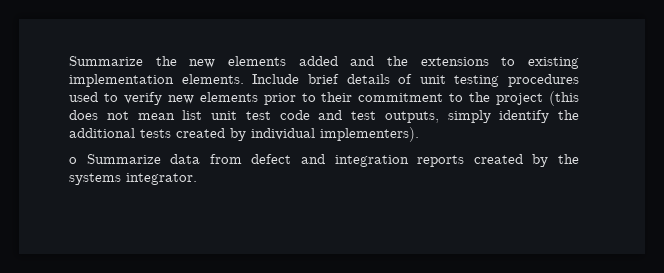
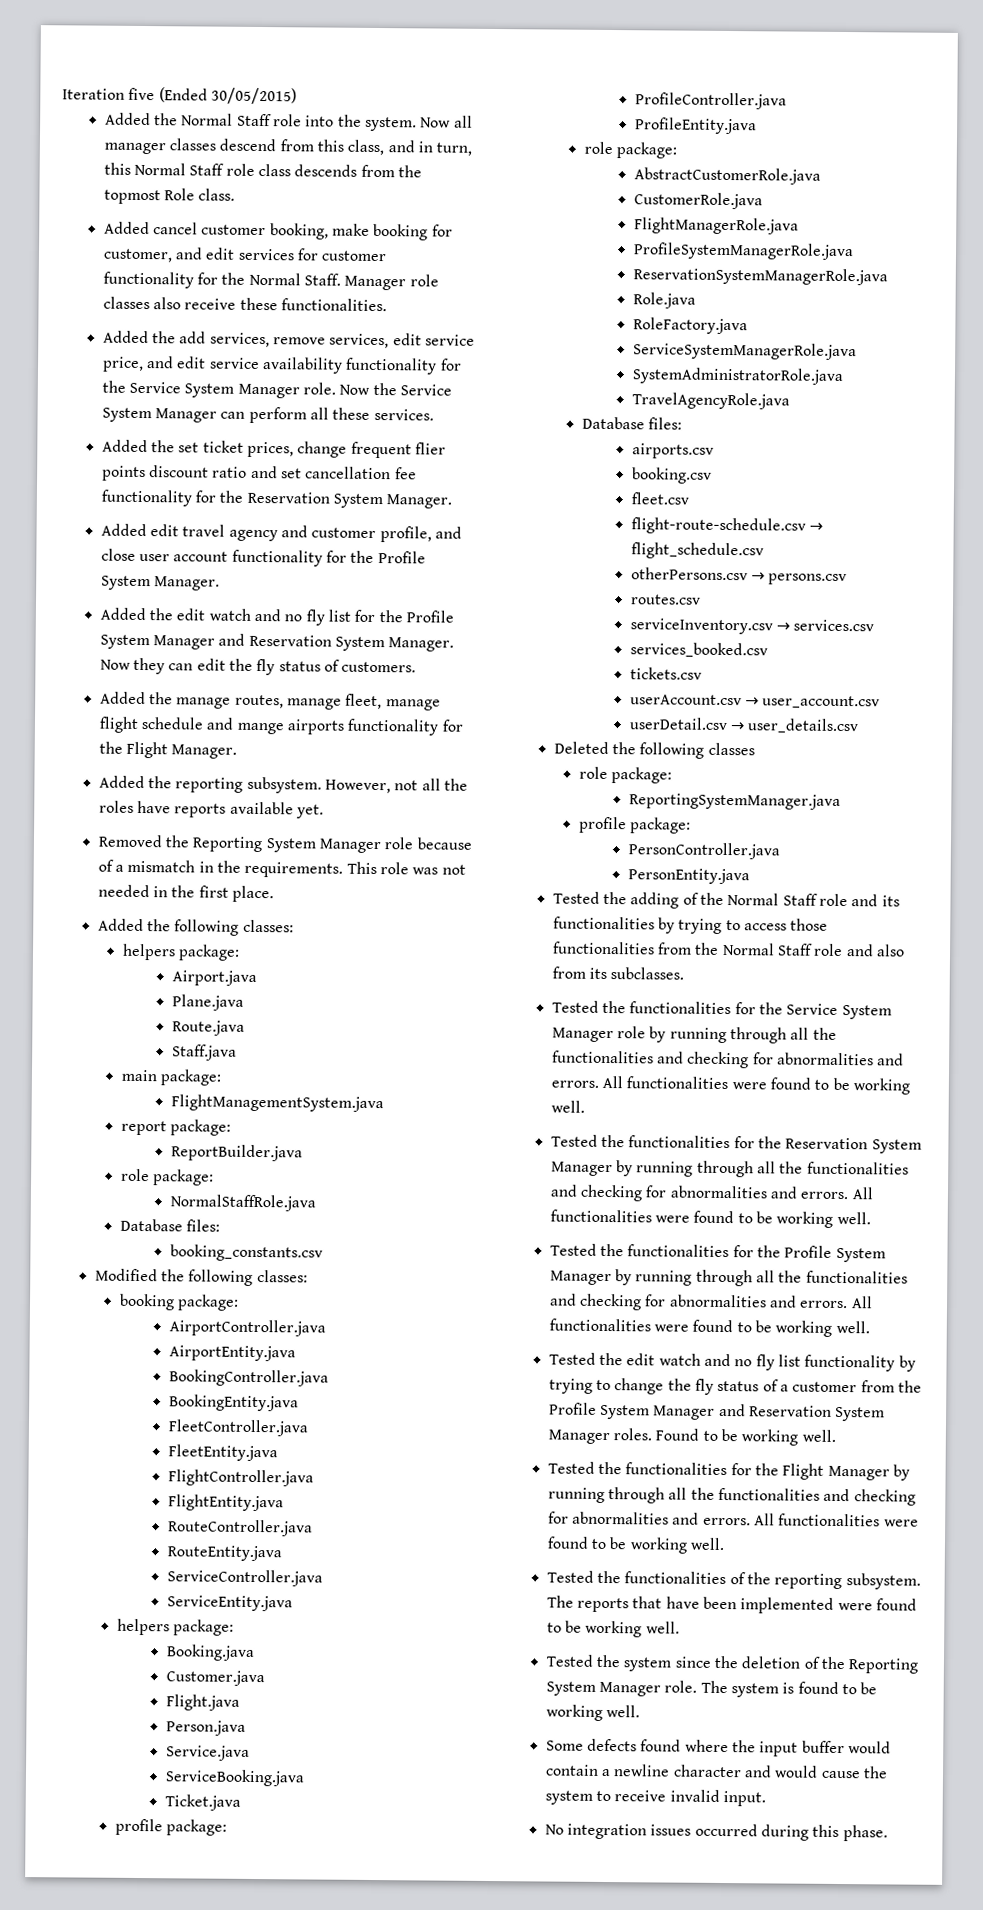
- Summarize the new elements added and the extensions to existing implementation elements. Include brief details of unit testing procedures used to verify new elements prior to their commitment to the project (this does not mean list unit test code and test outputs, simply identify the additional tests created by individual implementers).
- o Summarize data from defect and integration reports created by the systems integrator.
+ Iteration five (Ended 30/05/2015)
+ Added the Normal Staff role into the system. Now all manager classes descend from this class, and in turn, this Normal Staff role class descends from the topmost Role class.
+ Added cancel customer booking, make booking for customer, and edit services for customer functionality for the Normal Staff. Manager role classes also receive these functionalities.
+ Added the add services, remove services, edit service price, and edit service availability functionality for the Service System Manager role. Now the Service System Manager can perform all these services.
+ Added the set ticket prices, change frequent flier points discount ratio and set cancellation fee functionality for the Reservation System Manager.
+ Added edit travel agency and customer profile, and close user account functionality for the Profile System Manager.
+ Added the edit watch and no fly list for the Profile System Manager and Reservation System Manager. Now they can edit the fly status of customers.
+ Added the manage routes, manage fleet, manage flight schedule and mange airports functionality for the Flight Manager.
+ Added the reporting subsystem. However, not all the roles have reports available yet.
+ Removed the Reporting System Manager role because of a mismatch in the requirements. This role was not needed in the first place.
+ Added the following classes:
+ helpers package:
+ Airport.java
+ Plane.java
+ Route.java
+ Staff.java
+ main package:
+ FlightManagementSystem.java
+ report package:
+ ReportBuilder.java
+ role package:
+ NormalStaffRole.java
+ Database files:
+ booking_constants.csv
+ Modified the following classes:
+ booking package:
+ AirportController.java
+ AirportEntity.java
+ BookingController.java
+ BookingEntity.java
+ FleetController.java
+ FleetEntity.java
+ FlightController.java
+ FlightEntity.java
+ RouteController.java
+ RouteEntity.java
+ ServiceController.java
+ ServiceEntity.java
+ helpers package:
+ Booking.java
+ Customer.java
+ Flight.java
+ Person.java
+ Service.java
+ ServiceBooking.java
+ Ticket.java
+ profile package:
+ ProfileController.java
+ ProfileEntity.java
+ role package:
+ AbstractCustomerRole.java
+ CustomerRole.java
+ FlightManagerRole.java
+ ProfileSystemManagerRole.java
+ ReservationSystemManagerRole.java
+ Role.java
+ RoleFactory.java
+ ServiceSystemManagerRole.java
+ SystemAdministratorRole.java
+ TravelAgencyRole.java
+ Database files:
+ airports.csv
+ booking.csv
+ fleet.csv
+ flight-route-schedule.csv → flight_schedule.csv
+ otherPersons.csv → persons.csv
+ routes.csv
+ serviceInventory.csv → services.csv
+ services_booked.csv
+ tickets.csv
+ userAccount.csv → user_account.csv
+ userDetail.csv → user_details.csv
+ Deleted the following classes
+ role package:
+ ReportingSystemManager.java
+ profile package:
+ PersonController.java
+ PersonEntity.java
+ Tested the adding of the Normal Staff role and its functionalities by trying to access those functionalities from the Normal Staff role and also from its subclasses.
+ Tested the functionalities for the Service System Manager role by running through all the functionalities and checking for abnormalities and errors. All functionalities were found to be working well.
+ Tested the functionalities for the Reservation System Manager by running through all the functionalities and checking for abnormalities and errors. All functionalities were found to be working well.
+ Tested the functionalities for the Profile System Manager by running through all the functionalities and checking for abnormalities and errors. All functionalities were found to be working well.
+ Tested the edit watch and no fly list functionality by trying to change the fly status of a customer from the Profile System Manager and Reservation System Manager roles. Found to be working well.
+ Tested the functionalities for the Flight Manager by running through all the functionalities and checking for abnormalities and errors. All functionalities were found to be working well.
+ Tested the functionalities of the reporting subsystem. The reports that have been implemented were found to be working well.
+ Tested the system since the deletion of the Reporting System Manager role. The system is found to be working well.
+ Some defects found where the input buffer would contain a newline character and would cause the system to receive invalid input.
+ No integration issues occurred during this phase.

